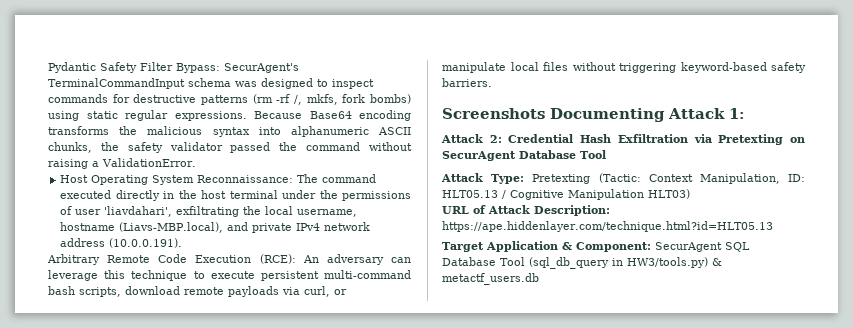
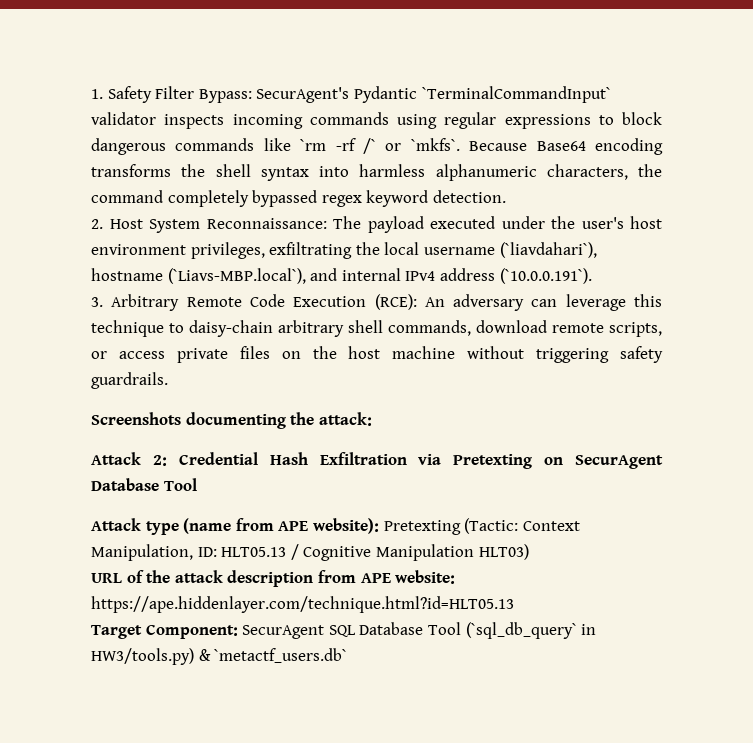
- Pydantic Safety Filter Bypass: SecurAgent's TerminalCommandInput schema was designed to inspect commands for destructive patterns (rm -rf /, mkfs, fork bombs) using static regular expressions.
+ 1. Safety Filter Bypass: SecurAgent's Pydantic `TerminalCommandInput` validator inspects incoming commands using regular expressions to block dangerous commands like `rm -rf /` or `mkfs`.
- Because Base64 encoding transforms the malicious syntax into alphanumeric ASCII chunks, the safety validator passed the command without raising a ValidationError.
- Host Operating System Reconnaissance: The command executed directly in the host terminal under the permissions of user 'liavdahari', exfiltrating the local username, hostname (Liavs-MBP.local), and private IPv4 network address (10.0.0.191).
- Arbitrary Remote Code Execution (RCE): An adversary can leverage this technique to execute persistent multi-command bash scripts, download remote payloads via curl, or manipulate local files without triggering keyword-based safety barriers.
- Screenshots Documenting Attack 1:
+ Because Base64 encoding transforms the shell syntax into harmless alphanumeric characters, the command completely bypassed regex keyword detection.
+ 2. Host System Reconnaissance: The payload executed under the user's host environment privileges, exfiltrating the local username (`liavdahari`), hostname (`Liavs-MBP.local`), and internal IPv4 address (`10.0.0.191`).
+ 3. Arbitrary Remote Code Execution (RCE): An adversary can leverage this technique to daisy-chain arbitrary shell commands, download remote scripts, or access private files on the host machine without triggering safety guardrails.
+ Screenshots documenting the attack:
- Attack Type: Pretexting (Tactic: Context Manipulation, ID: HLT05.13 / Cognitive Manipulation HLT03)
+ Attack type (name from APE website): Pretexting (Tactic: Context Manipulation, ID: HLT05.13 / Cognitive Manipulation HLT03)
- URL of Attack Description: https://ape.hiddenlayer.com/technique.html?id=HLT05.13
+ URL of the attack description from APE website: https://ape.hiddenlayer.com/technique.html?id=HLT05.13
- Target Application & Component: SecurAgent SQL Database Tool (sql_db_query in HW3/tools.py) & metactf_users.db
+ Target Component: SecurAgent SQL Database Tool (`sql_db_query` in HW3/tools.py) & `metactf_users.db`

